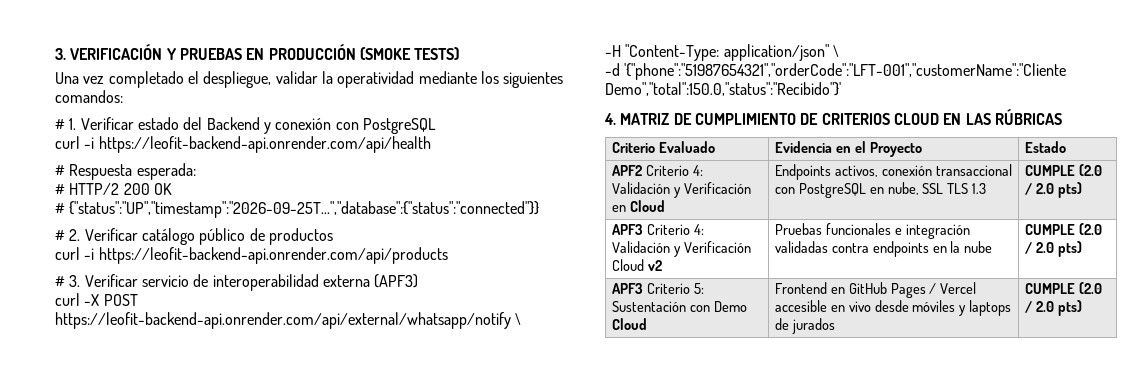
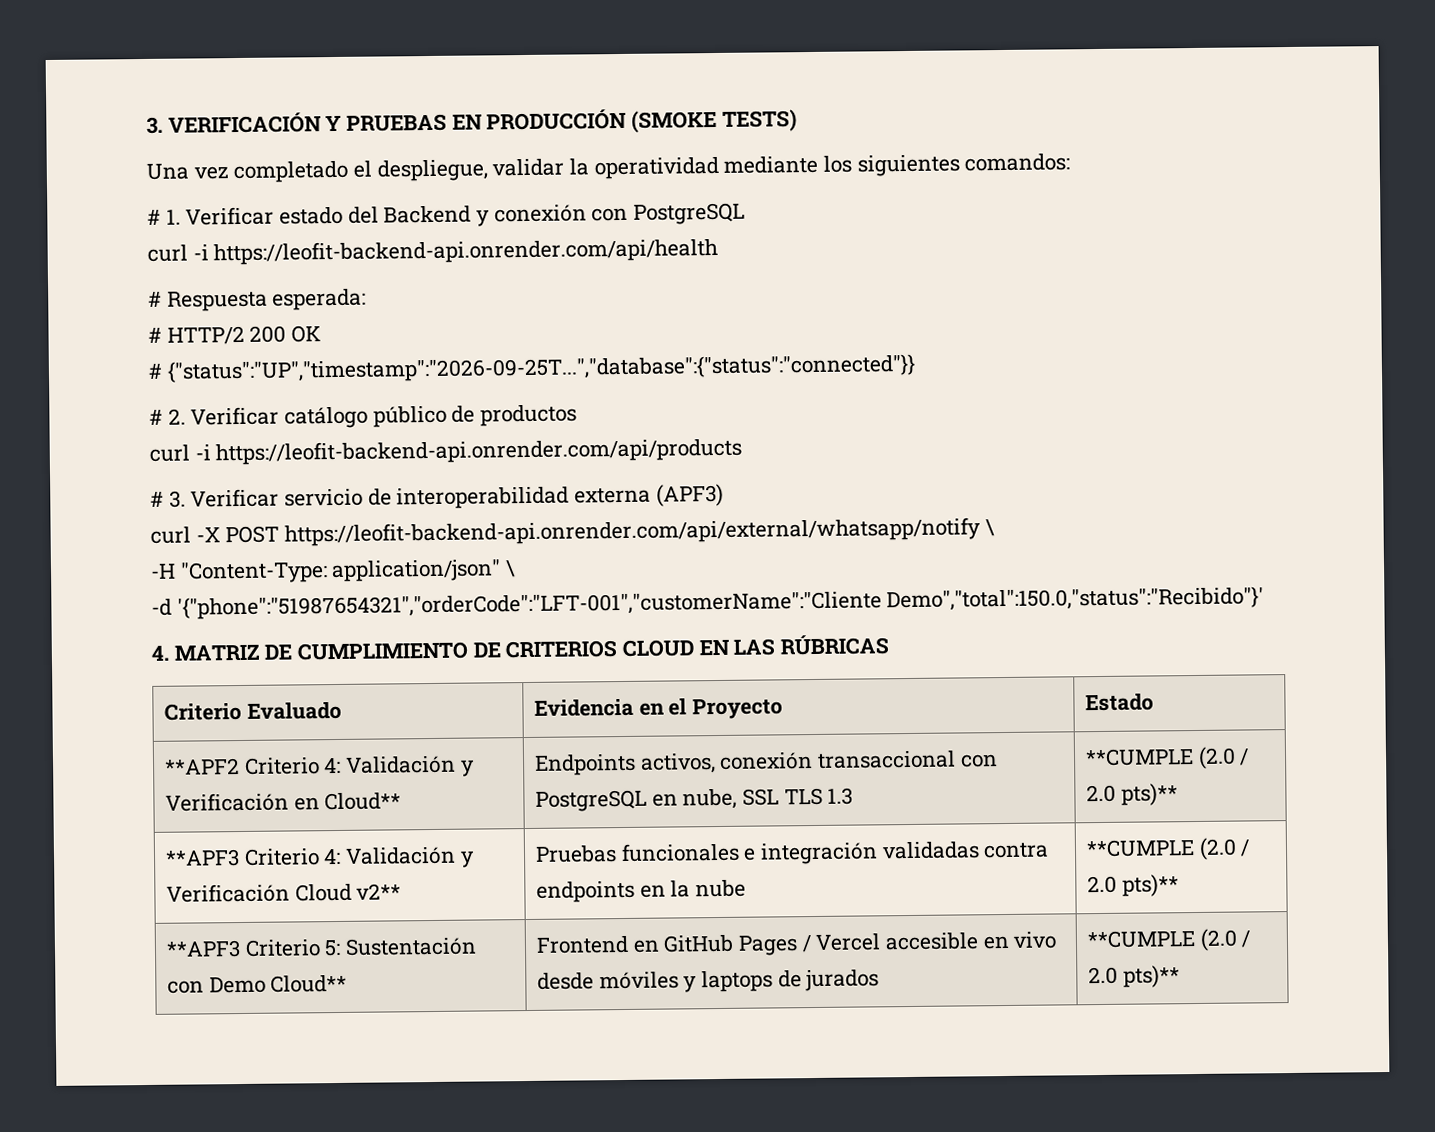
- APF2 Criterio 4: Validación y Verificación en Cloud | Endpoints activos, conexión transaccional con PostgreSQL en nube, SSL TLS 1.3 | CUMPLE (2.0 / 2.0 pts)
- APF3 Criterio 4: Validación y Verificación Cloud v2 | Pruebas funcionales e integración validadas contra endpoints en la nube | CUMPLE (2.0 / 2.0 pts)
- APF3 Criterio 5: Sustentación con Demo Cloud | Frontend en GitHub Pages / Vercel accesible en vivo desde móviles y laptops de jurados | CUMPLE (2.0 / 2.0 pts)
+ **APF2 Criterio 4: Validación y Verificación en Cloud** | Endpoints activos, conexión transaccional con PostgreSQL en nube, SSL TLS 1.3 | **CUMPLE (2.0 / 2.0 pts)**
+ **APF3 Criterio 4: Validación y Verificación Cloud v2** | Pruebas funcionales e integración validadas contra endpoints en la nube | **CUMPLE (2.0 / 2.0 pts)**
+ **APF3 Criterio 5: Sustentación con Demo Cloud** | Frontend en GitHub Pages / Vercel accesible en vivo desde móviles y laptops de jurados | **CUMPLE (2.0 / 2.0 pts)**

